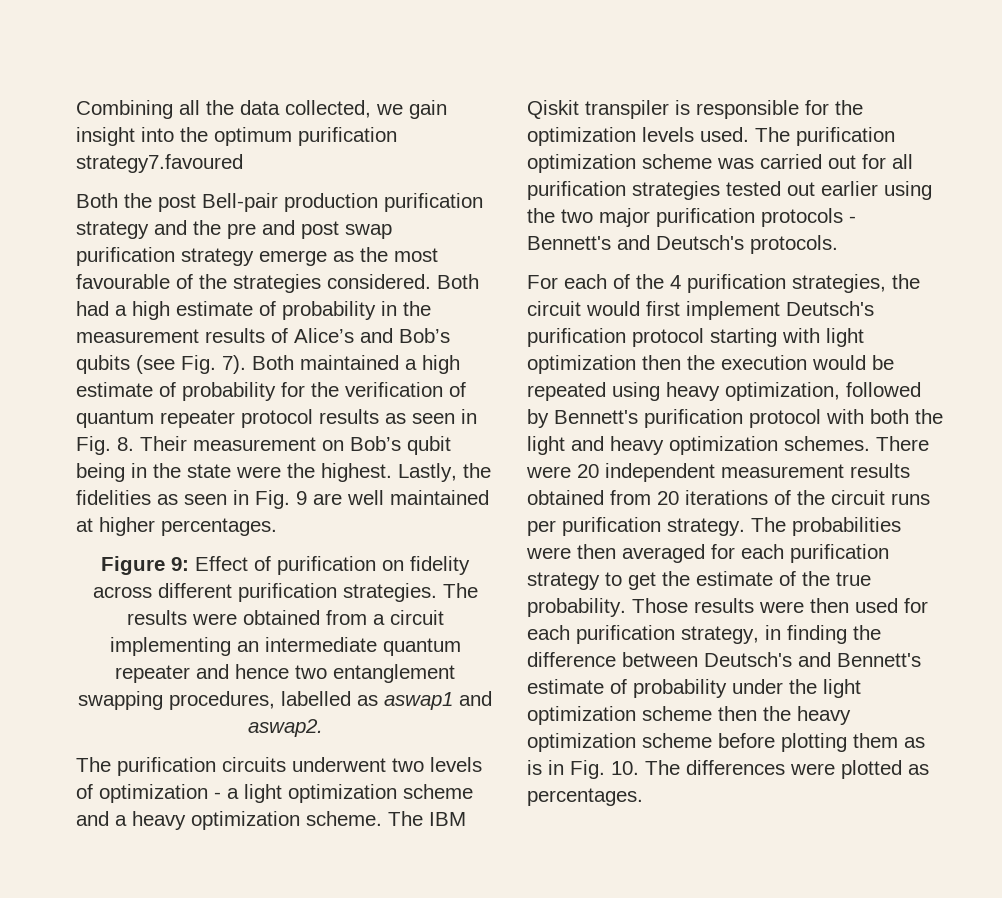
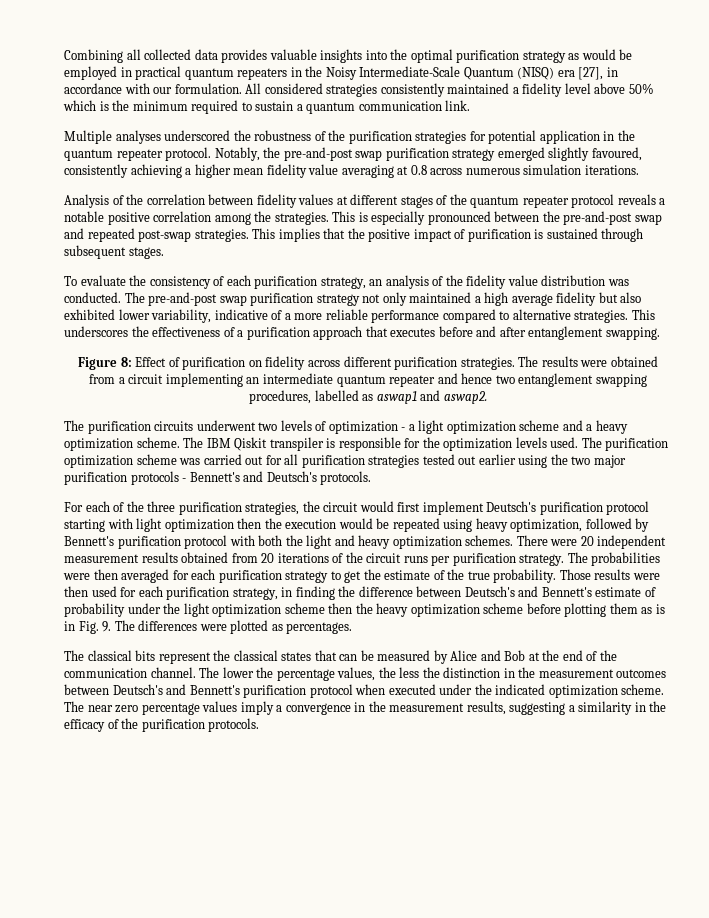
- Combining all the data collected, we gain insight into the optimum purification strategy7.favoured
- Both the post Bell-pair production purification strategy and the pre and post swap purification strategy emerge as the most favourable of the strategies considered. Both had a high estimate of probability in the measurement results of Alice’s and Bob’s qubits (see Fig. 7). Both maintained a high estimate of probability for the verification of quantum repeater protocol results as seen in Fig. 8. Their measurement on Bob’s qubit being in the state were the highest. Lastly, the fidelities as seen in Fig. 9 are well maintained at higher percentages.
+ Combining all collected data provides valuable insights into the optimal purification strategy as would be employed in practical quantum repeaters in the Noisy Intermediate-Scale Quantum (NISQ) era [27], in accordance with our formulation. All considered strategies consistently maintained a fidelity level above 50% which is the minimum required to sustain a quantum communication link.
+ Multiple analyses underscored the robustness of the purification strategies for potential application in the quantum repeater protocol. Notably, the pre-and-post swap purification strategy emerged slightly favoured, consistently achieving a higher mean fidelity value averaging at 0.8 across numerous simulation iterations.
+ Analysis of the correlation between fidelity values at different stages of the quantum repeater protocol reveals a notable positive correlation among the strategies. This is especially pronounced between the pre-and-post swap and repeated post-swap strategies. This implies that the positive impact of purification is sustained through subsequent stages.
+ To evaluate the consistency of each purification strategy, an analysis of the fidelity value distribution was conducted. The pre-and-post swap purification strategy not only maintained a high average fidelity but also exhibited lower variability, indicative of a more reliable performance compared to alternative strategies. This underscores the effectiveness of a purification approach that executes before and after entanglement swapping.
- Figure 9: Effect of purification on fidelity across different purification strategies.
+ Figure 8: Effect of purification on fidelity across different purification strategies.
- For each of the 4 purification strategies, the circuit would first implement Deutsch's purification protocol starting with light optimization then the execution would be repeated using heavy optimization, followed by Bennett's purification protocol with both the light and heavy optimization schemes.
+ For each of the three purification strategies, the circuit would first implement Deutsch's purification protocol starting with light optimization then the execution would be repeated using heavy optimization, followed by Bennett's purification protocol with both the light and heavy optimization schemes.
- Those results were then used for each purification strategy, in finding the difference between Deutsch's and Bennett's estimate of probability under the light optimization scheme then the heavy optimization scheme before plotting them as is in Fig. 10. The differences were plotted as percentages.
+ Those results were then used for each purification strategy, in finding the difference between Deutsch's and Bennett's estimate of probability under the light optimization scheme then the heavy optimization scheme before plotting them as is in Fig. 9. The differences were plotted as percentages.
+ The classical bits represent the classical states that can be measured by Alice and Bob at the end of the communication channel. The lower the percentage values, the less the distinction in the measurement outcomes between Deutsch's and Bennett's purification protocol when executed under the indicated optimization scheme. The near zero percentage values imply a convergence in the measurement results, suggesting a similarity in the efficacy of the purification protocols.

